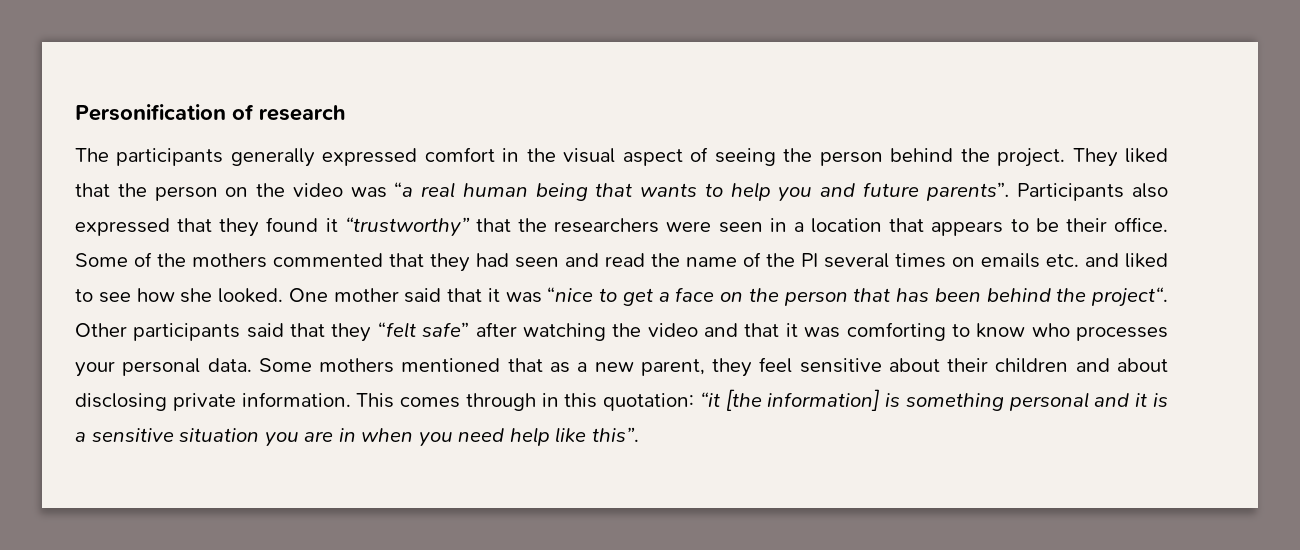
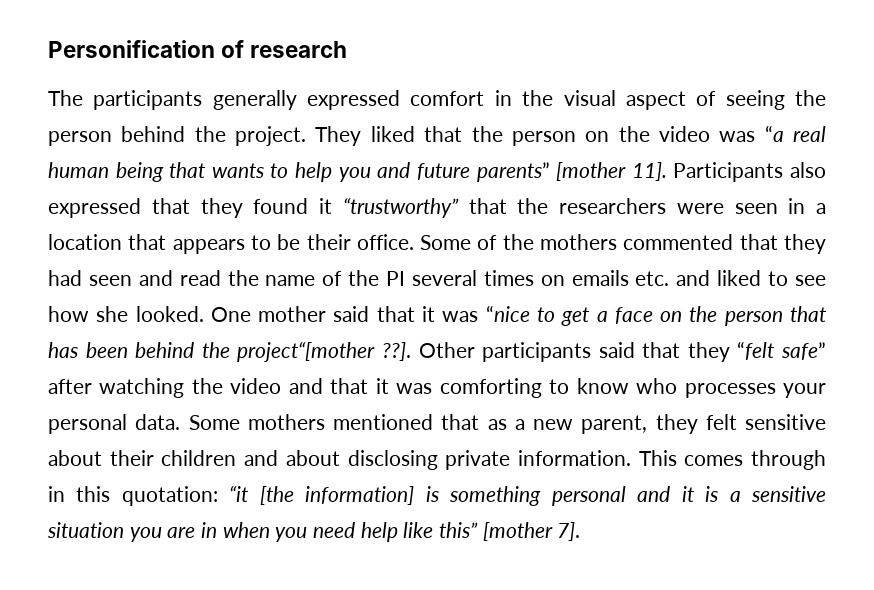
- They liked that the person on the video was “a real human being that wants to help you and future parents”.
+ They liked that the person on the video was “a real human being that wants to help you and future parents” [mother 11].
- One mother said that it was “nice to get a face on the person that has been behind the project“.
+ One mother said that it was “nice to get a face on the person that has been behind the project“[mother ??].
- Some mothers mentioned that as a new parent, they feel sensitive about their children and about disclosing private information.
+ Some mothers mentioned that as a new parent, they felt sensitive about their children and about disclosing private information.
- This comes through in this quotation: “it [the information] is something personal and it is a sensitive situation you are in when you need help like this”.
+ This comes through in this quotation: “it [the information] is something personal and it is a sensitive situation you are in when you need help like this” [mother 7].

